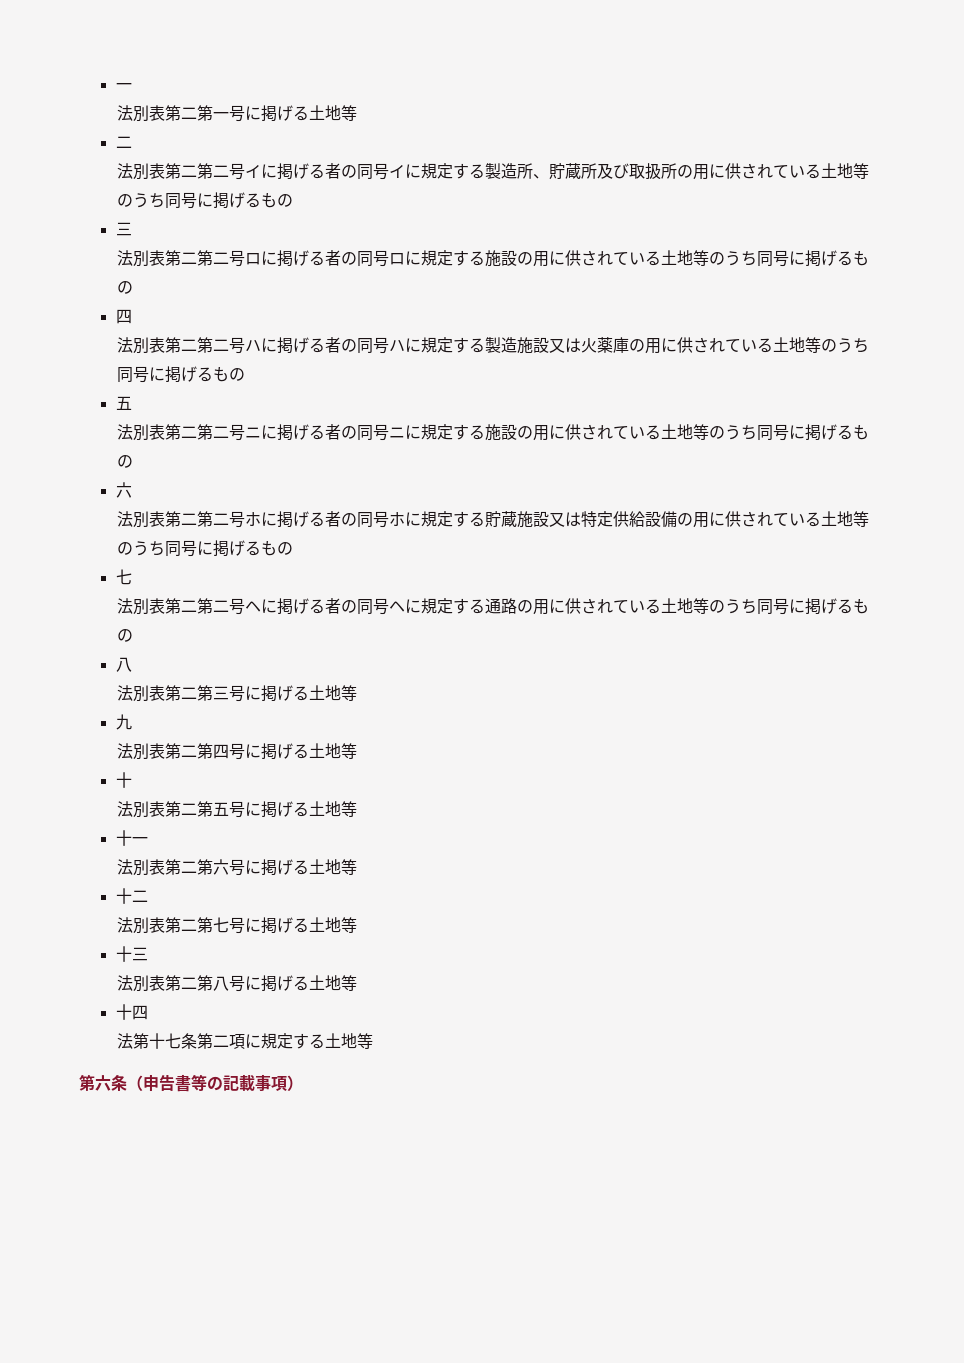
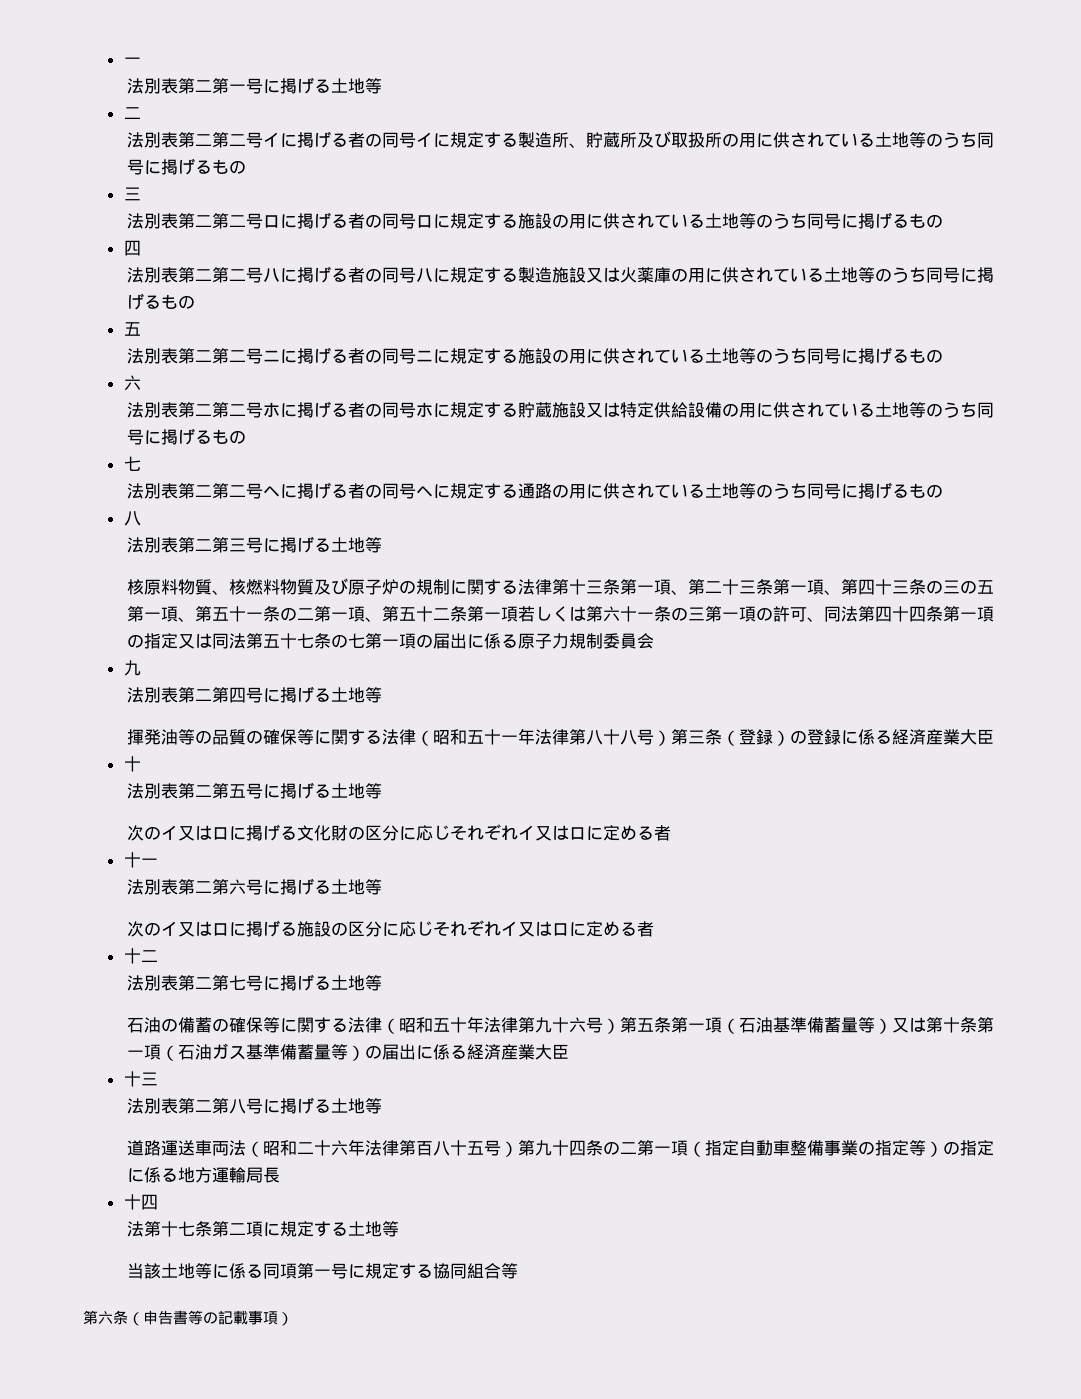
+ 核原料物質、核燃料物質及び原子炉の規制に関する法律第十三条第一項、第二十三条第一項、第四十三条の三の五第一項、第五十一条の二第一項、第五十二条第一項若しくは第六十一条の三第一項の許可、同法第四十四条第一項の指定又は同法第五十七条の七第一項の届出に係る原子力規制委員会
+ 揮発油等の品質の確保等に関する法律（昭和五十一年法律第八十八号）第三条（登録）の登録に係る経済産業大臣
+ 次のイ又はロに掲げる文化財の区分に応じそれぞれイ又はロに定める者
+ 次のイ又はロに掲げる施設の区分に応じそれぞれイ又はロに定める者
+ 石油の備蓄の確保等に関する法律（昭和五十年法律第九十六号）第五条第一項（石油基準備蓄量等）又は第十条第一項（石油ガス基準備蓄量等）の届出に係る経済産業大臣
+ 道路運送車両法（昭和二十六年法律第百八十五号）第九十四条の二第一項（指定自動車整備事業の指定等）の指定に係る地方運輸局長
+ 当該土地等に係る同項第一号に規定する協同組合等

